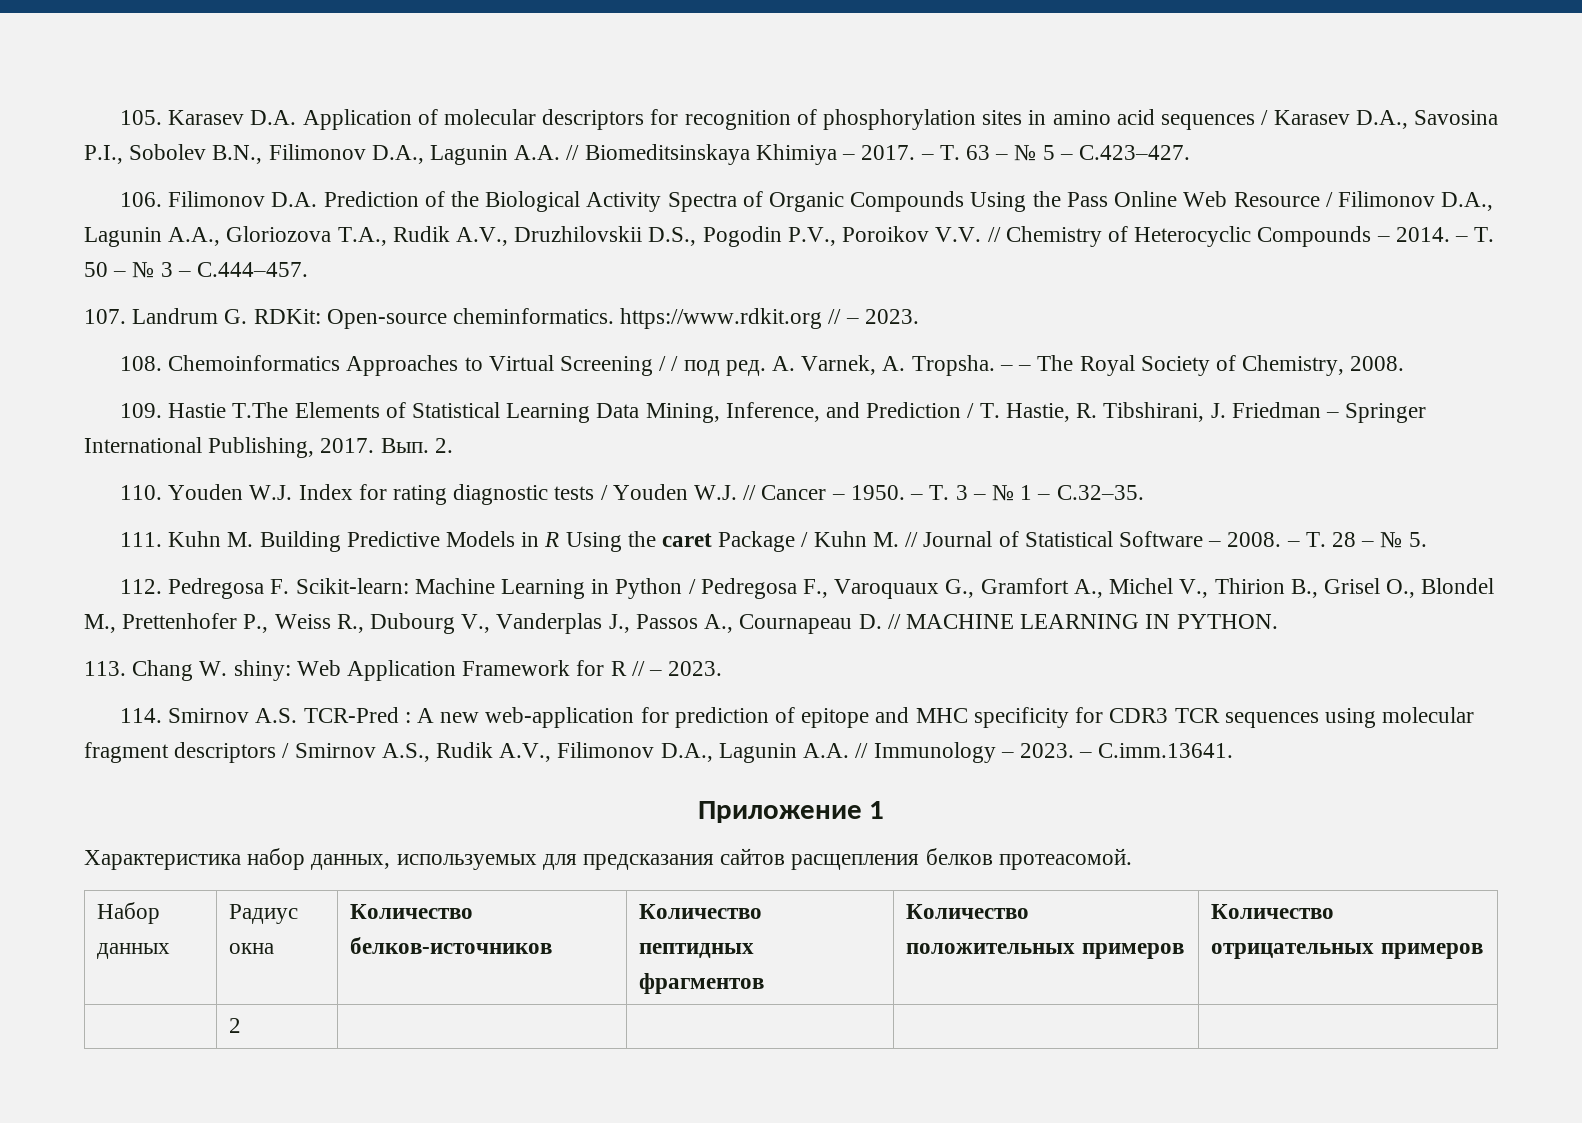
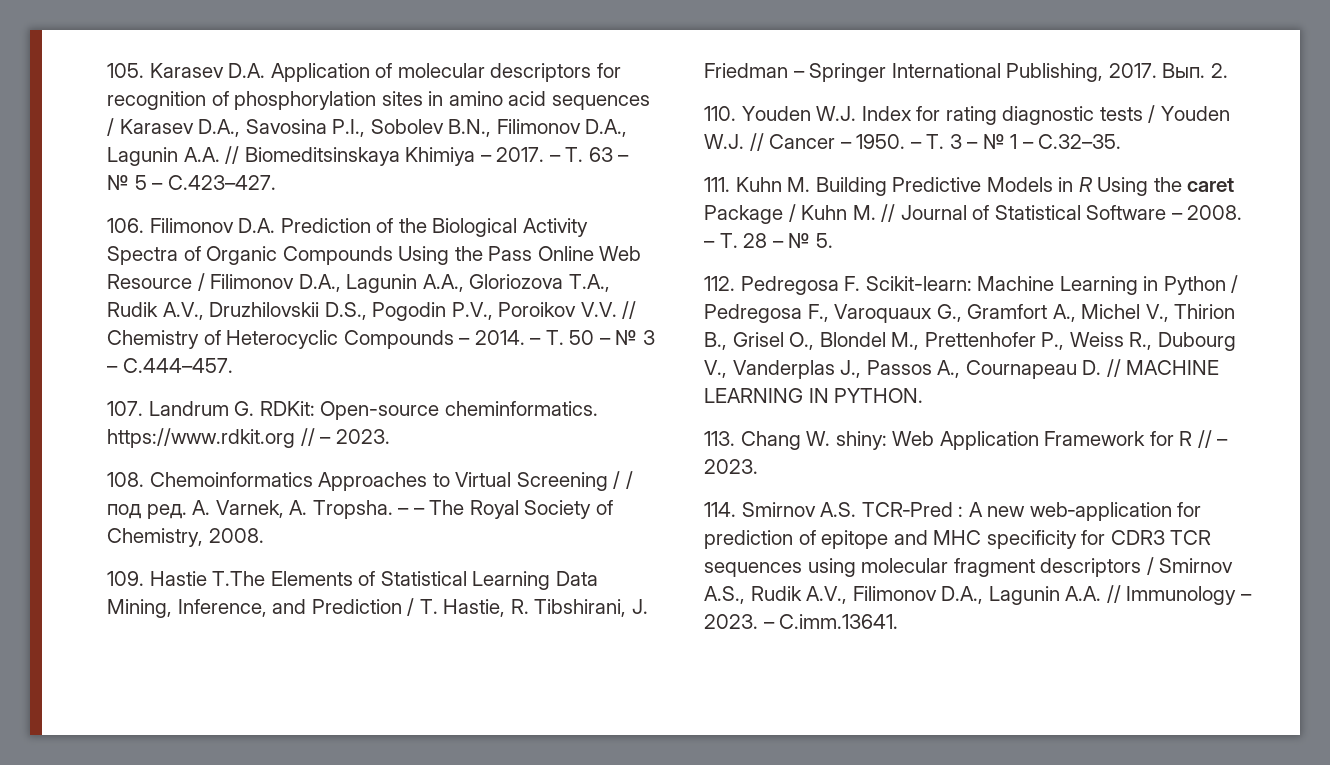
- Приложение 1
- Характеристика набор данных, используемых для предсказания сайтов расщепления белков протеасомой.
- Набор данных | Радиус окна | Количество белков-источников | Количество пептидных фрагментов | Количество положительных примеров | Количество отрицательных примеров
- | 2 | | | |

